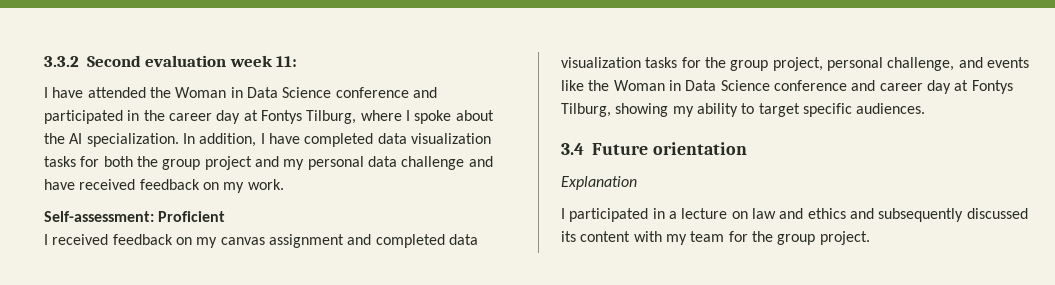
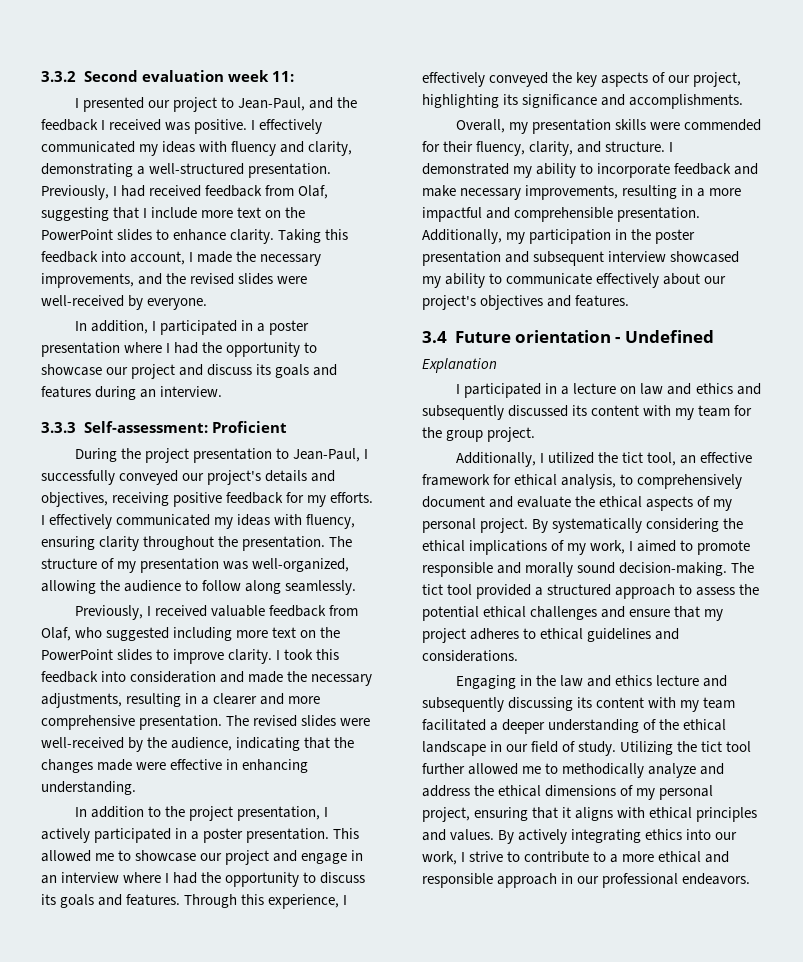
- I have attended the Woman in Data Science conference and participated in the career day at Fontys Tilburg, where I spoke about the AI specialization. In addition, I have completed data visualization tasks for both the group project and my personal data challenge and have received feedback on my work.
- Self-assessment: Proficient
- I received feedback on my canvas assignment and completed data visualization tasks for the group project, personal challenge, and events like the Woman in Data Science conference and career day at Fontys Tilburg, showing my ability to target specific audiences.
+ I presented our project to Jean-Paul, and the feedback I received was positive. I effectively communicated my ideas with fluency and clarity, demonstrating a well-structured presentation. Previously, I had received feedback from Olaf, suggesting that I include more text on the PowerPoint slides to enhance clarity. Taking this feedback into account, I made the necessary improvements, and the revised slides were well-received by everyone.
+ In addition, I participated in a poster presentation where I had the opportunity to showcase our project and discuss its goals and features during an interview.
+ 3.3.3 Self-assessment: Proficient
+ During the project presentation to Jean-Paul, I successfully conveyed our project's details and objectives, receiving positive feedback for my efforts. I effectively communicated my ideas with fluency, ensuring clarity throughout the presentation. The structure of my presentation was well-organized, allowing the audience to follow along seamlessly.
+ Previously, I received valuable feedback from Olaf, who suggested including more text on the PowerPoint slides to improve clarity. I took this feedback into consideration and made the necessary adjustments, resulting in a clearer and more comprehensive presentation. The revised slides were well-received by the audience, indicating that the changes made were effective in enhancing understanding.
+ In addition to the project presentation, I actively participated in a poster presentation. This allowed me to showcase our project and engage in an interview where I had the opportunity to discuss its goals and features. Through this experience, I effectively conveyed the key aspects of our project, highlighting its significance and accomplishments.
+ Overall, my presentation skills were commended for their fluency, clarity, and structure. I demonstrated my ability to incorporate feedback and make necessary improvements, resulting in a more impactful and comprehensible presentation. Additionally, my participation in the poster presentation and subsequent interview showcased my ability to communicate effectively about our project's objectives and features.
- 3.4 Future orientation
+ 3.4 Future orientation - Undefined
+ Additionally, I utilized the tict tool, an effective framework for ethical analysis, to comprehensively document and evaluate the ethical aspects of my personal project. By systematically considering the ethical implications of my work, I aimed to promote responsible and morally sound decision-making. The tict tool provided a structured approach to assess the potential ethical challenges and ensure that my project adheres to ethical guidelines and considerations.
+ Engaging in the law and ethics lecture and subsequently discussing its content with my team facilitated a deeper understanding of the ethical landscape in our field of study. Utilizing the tict tool further allowed me to methodically analyze and address the ethical dimensions of my personal project, ensuring that it aligns with ethical principles and values. By actively integrating ethics into our work, I strive to contribute to a more ethical and responsible approach in our professional endeavors.

